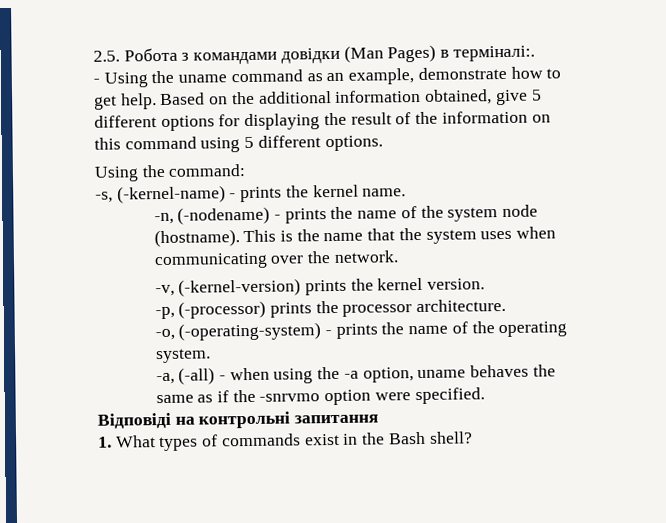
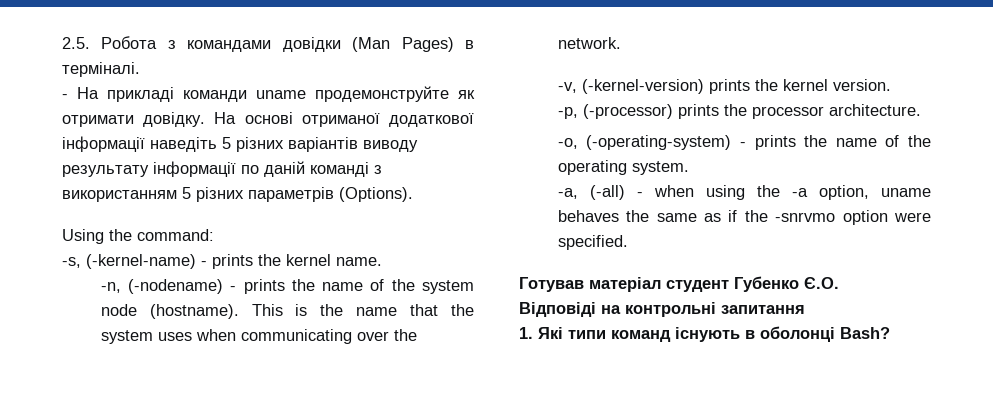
- 2.5. Робота з командами довідки (Man Pages) в терміналі:.
- - Using the uname command as an example, demonstrate how to get help. Based on the additional information obtained, give 5 different options for displaying the result of the information on this command using 5 different options.
+ 2.5. Робота з командами довідки (Man Pages) в терміналі.
+ - На прикладі команди uname продемонструйте як отримати довідку. На основі отриманої додаткової інформації наведіть 5 різних варіантів виводу результату інформації по даній команді з використанням 5 різних параметрів (Options).
+ Готував матеріал студент Губенко Є.О.
- 1. What types of commands exist in the Bash shell?
+ 1. Які типи команд існують в оболонці Bash?

